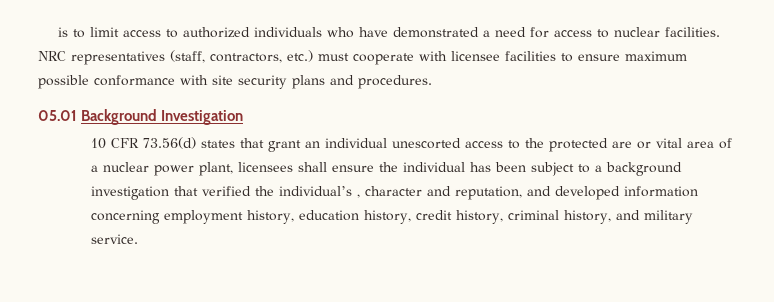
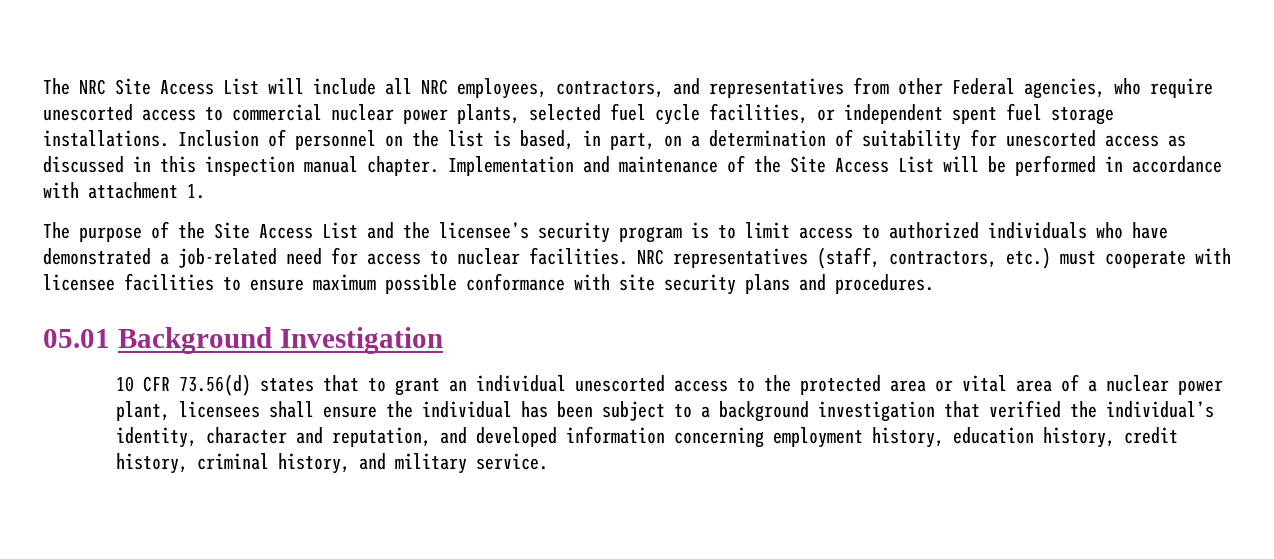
- is to limit access to authorized individuals who have demonstrated a need for access to nuclear facilities.
+ The NRC Site Access List will include all NRC employees, contractors, and representatives from other Federal agencies, who require unescorted access to commercial nuclear power plants, selected fuel cycle facilities, or independent spent fuel storage installations. Inclusion of personnel on the list is based, in part, on a determination of suitability for unescorted access as discussed in this inspection manual chapter. Implementation and maintenance of the Site Access List will be performed in accordance with attachment 1.
+ The purpose of the Site Access List and the licensee’s security program is to limit access to authorized individuals who have demonstrated a job-related need for access to nuclear facilities.
- 10 CFR 73.56(d) states that grant an individual unescorted access to the protected are or vital area of a nuclear power plant, licensees shall ensure the individual has been subject to a background investigation that verified the individual’s , character and reputation, and developed information concerning employment history, education history, credit history, criminal history, and military service.
+ 10 CFR 73.56(d) states that to grant an individual unescorted access to the protected area or vital area of a nuclear power plant, licensees shall ensure the individual has been subject to a background investigation that verified the individual’s identity, character and reputation, and developed information concerning employment history, education history, credit history, criminal history, and military service.

